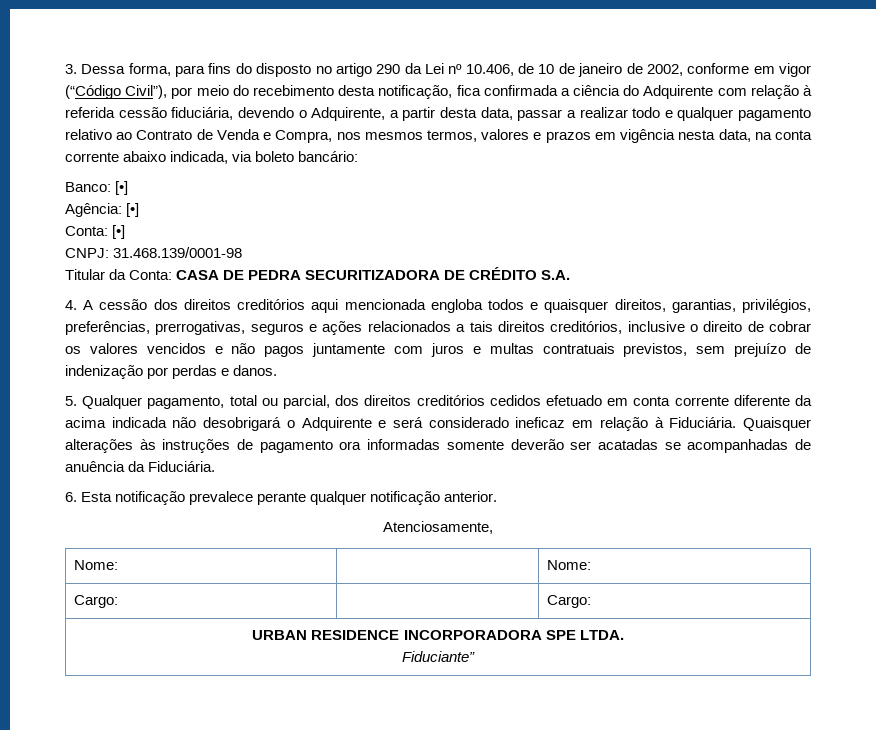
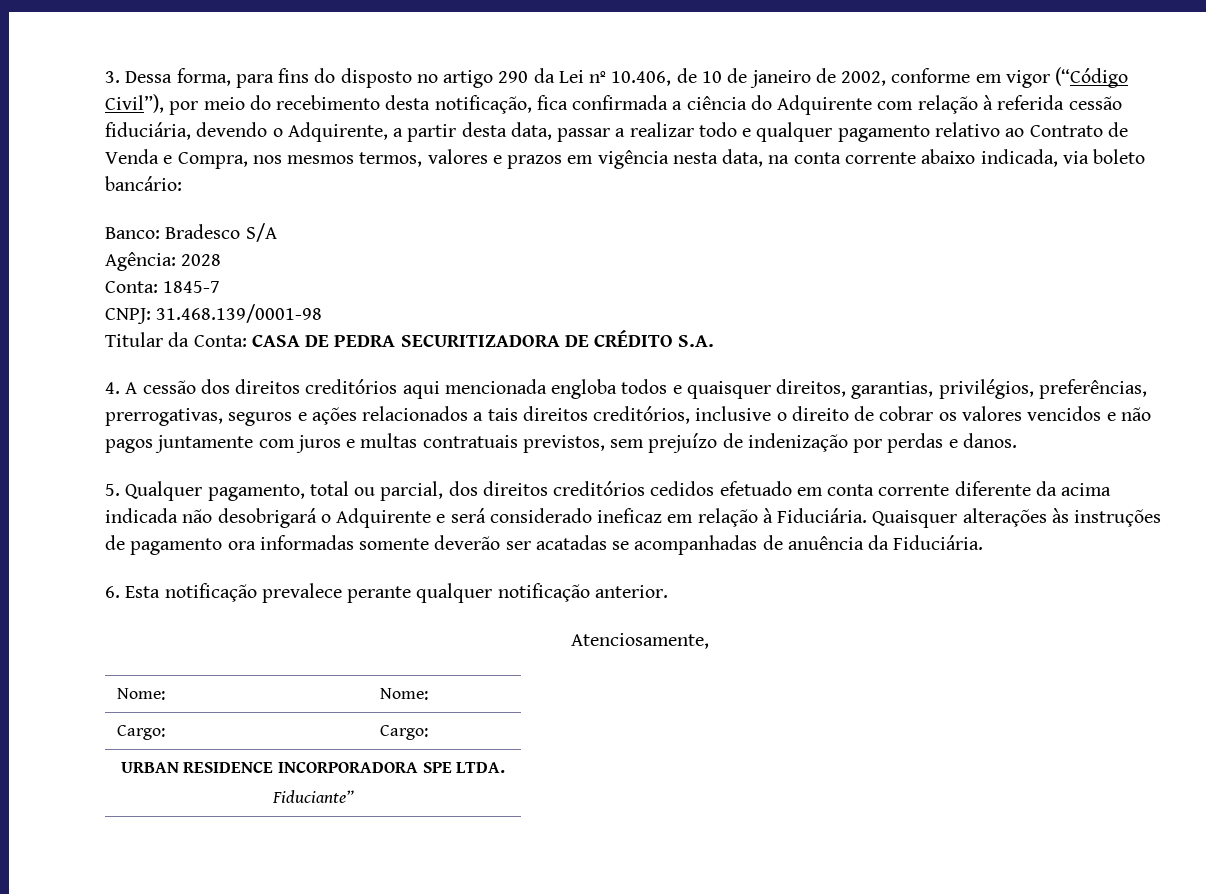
- Banco: [•]
+ Banco: Bradesco S/A
- Agência: [•]
- Conta: [•]
+ Agência: 2028
+ Conta: 1845-7

